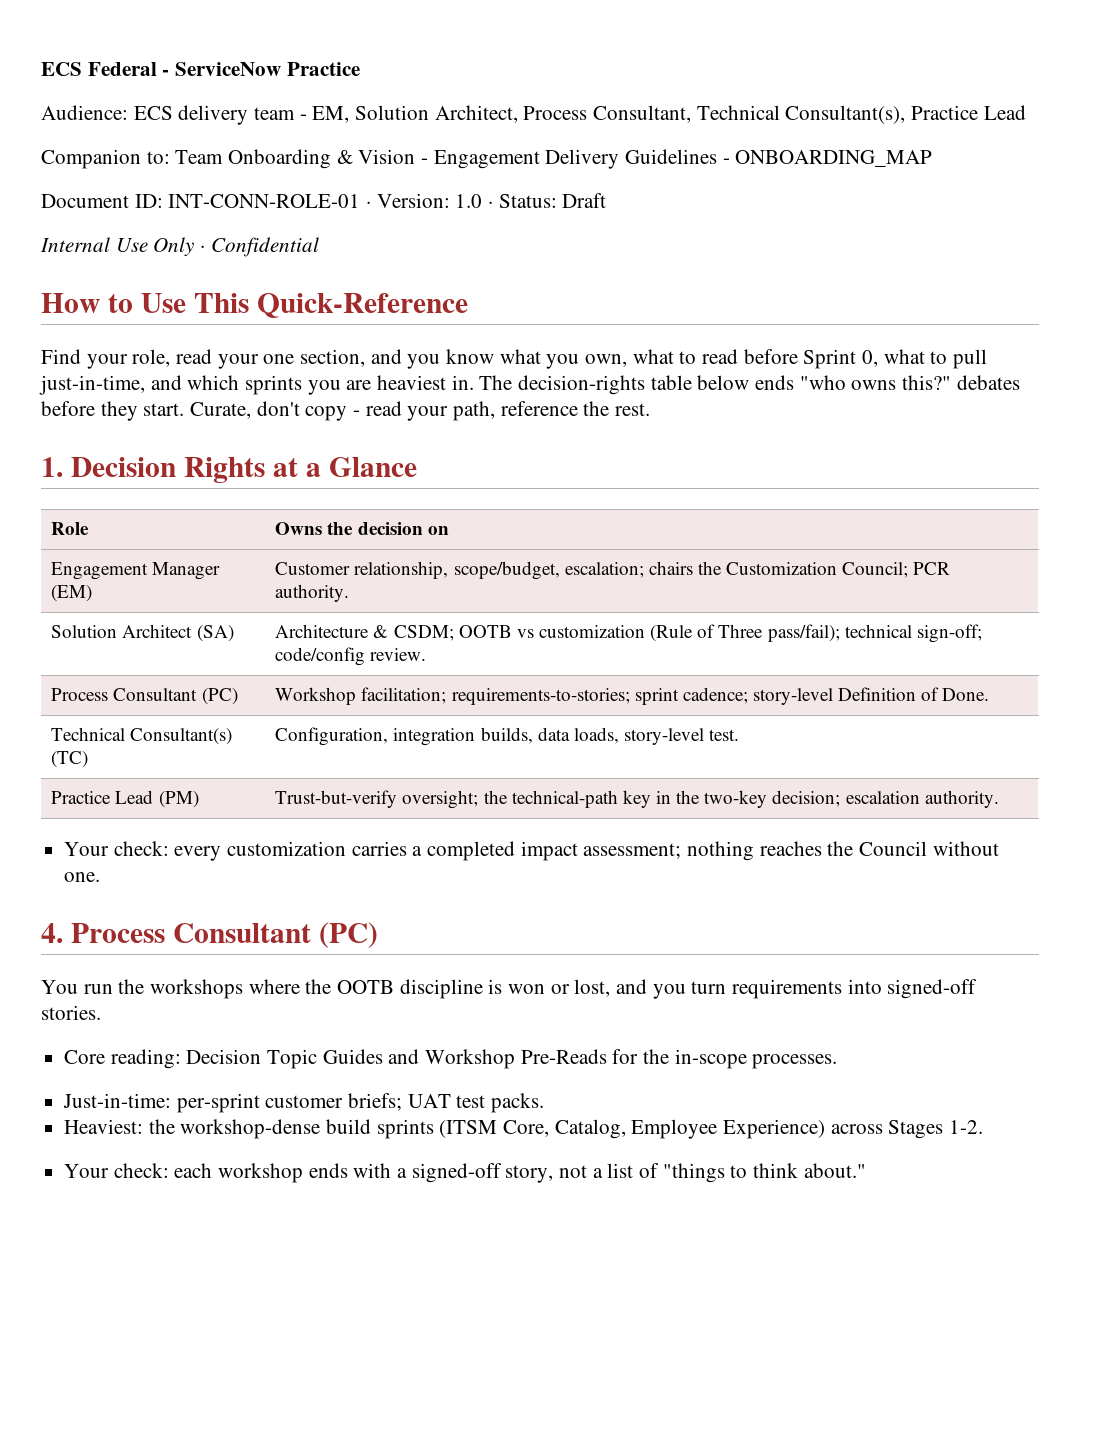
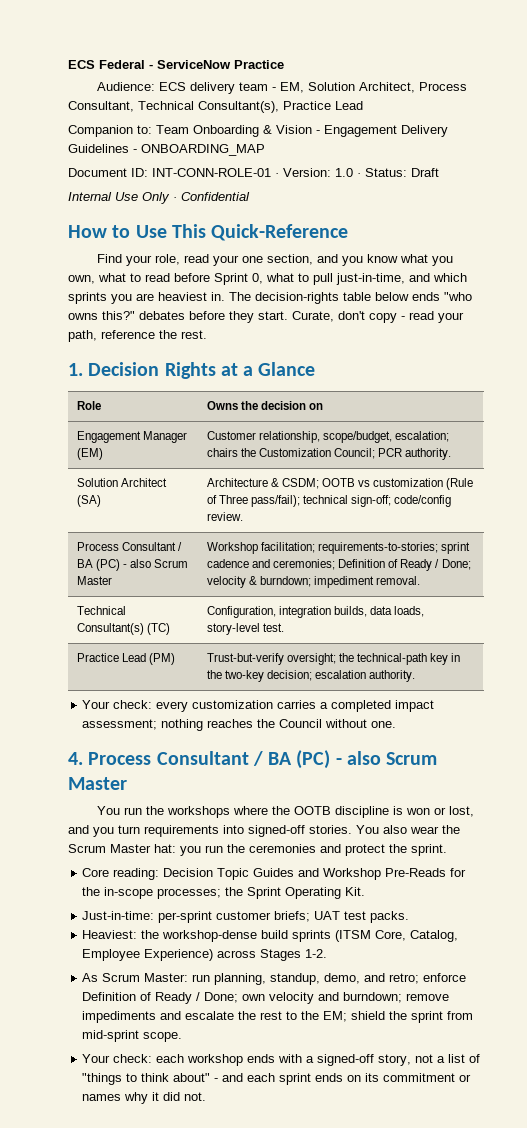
- Process Consultant (PC) | Workshop facilitation; requirements-to-stories; sprint cadence; story-level Definition of Done.
+ Process Consultant / BA (PC) - also Scrum Master | Workshop facilitation; requirements-to-stories; sprint cadence and ceremonies; Definition of Ready / Done; velocity & burndown; impediment removal.
- 4. Process Consultant (PC)
+ 4. Process Consultant / BA (PC) - also Scrum Master
+ You also wear the Scrum Master hat: you run the ceremonies and protect the sprint.
- Core reading: Decision Topic Guides and Workshop Pre-Reads for the in-scope processes.
+ Core reading: Decision Topic Guides and Workshop Pre-Reads for the in-scope processes; the Sprint Operating Kit.
+ As Scrum Master: run planning, standup, demo, and retro; enforce Definition of Ready / Done; own velocity and burndown; remove impediments and escalate the rest to the EM; shield the sprint from mid-sprint scope.
- Your check: each workshop ends with a signed-off story, not a list of "things to think about."
+ Your check: each workshop ends with a signed-off story, not a list of "things to think about" - and each sprint ends on its commitment or names why it did not.

